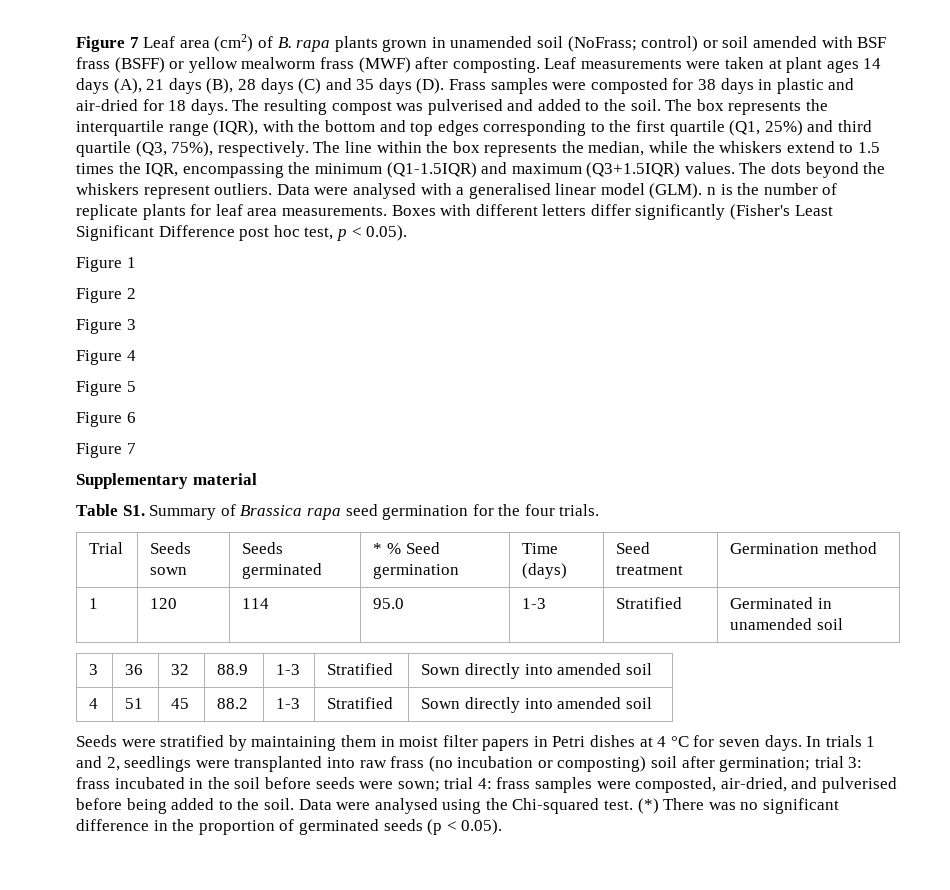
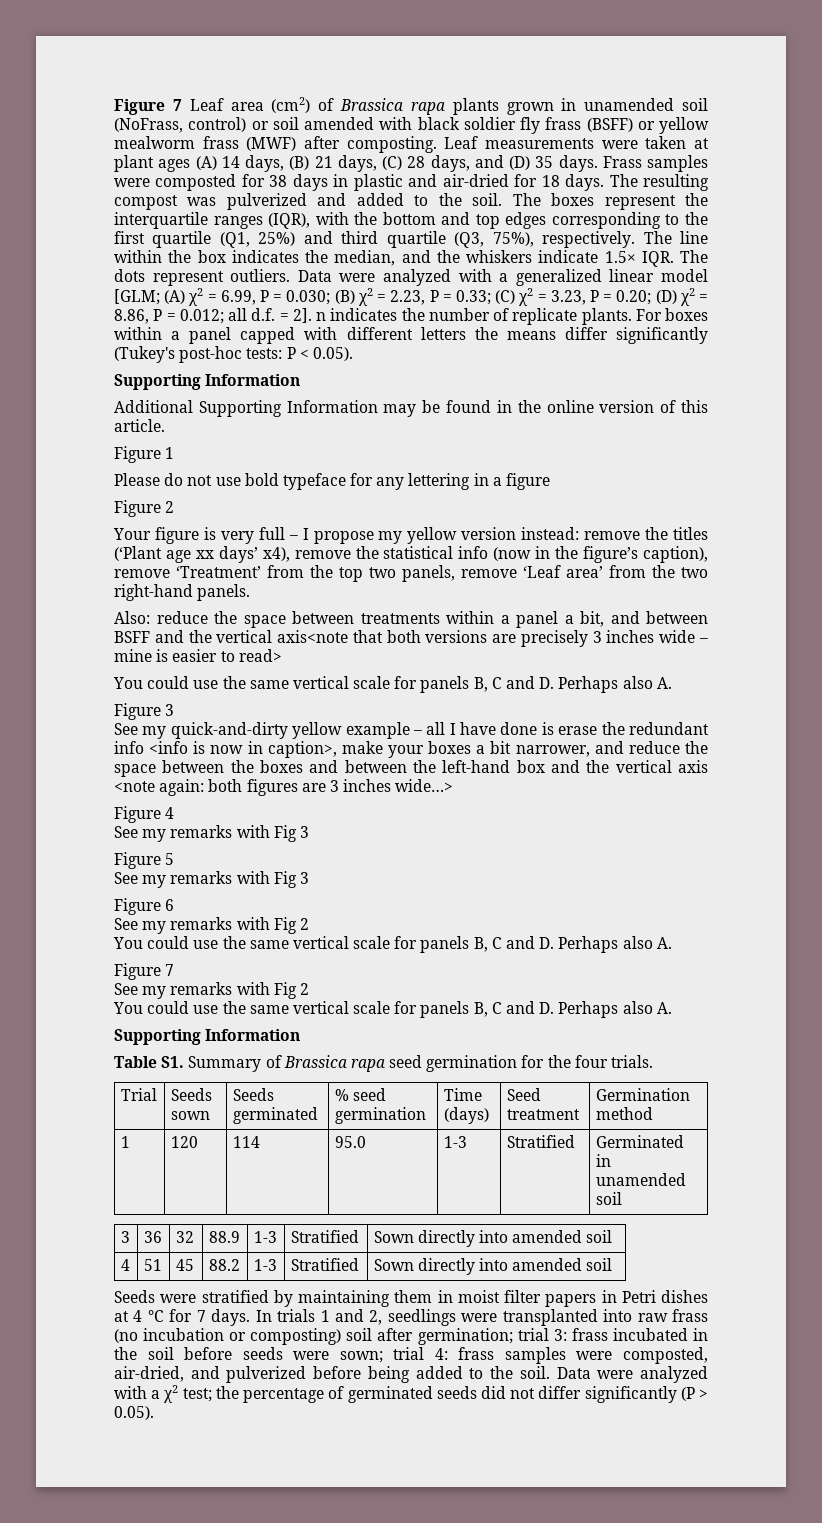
- Figure 7 Leaf area (cm2) of B. rapa plants grown in unamended soil (NoFrass; control) or soil amended with BSF frass (BSFF) or yellow mealworm frass (MWF) after composting.
+ Figure 7 Leaf area (cm2) of Brassica rapa plants grown in unamended soil (NoFrass, control) or soil amended with black soldier fly frass (BSFF) or yellow mealworm frass (MWF) after composting.
- Leaf measurements were taken at plant ages 14 days (A), 21 days (B), 28 days (C) and 35 days (D). Frass samples were composted for 38 days in plastic and air-dried for 18 days.
+ Leaf measurements were taken at plant ages (A) 14 days, (B) 21 days, (C) 28 days, and (D) 35 days. Frass samples were composted for 38 days in plastic and air-dried for 18 days.
- The resulting compost was pulverised and added to the soil.
+ The resulting compost was pulverized and added to the soil.
- The box represents the interquartile range (IQR), with the bottom and top edges corresponding to the first quartile (Q1, 25%) and third quartile (Q3, 75%), respectively.
+ The boxes represent the interquartile ranges (IQR), with the bottom and top edges corresponding to the first quartile (Q1, 25%) and third quartile (Q3, 75%), respectively.
- The line within the box represents the median, while the whiskers extend to 1.5 times the IQR, encompassing the minimum (Q1-1.5IQR) and maximum (Q3+1.5IQR) values. The dots beyond the whiskers represent outliers.
+ The line within the box indicates the median, and the whiskers indicate 1.5× IQR. The dots represent outliers.
- Data were analysed with a generalised linear model (GLM). n is the number of replicate plants for leaf area measurements. Boxes with different letters differ significantly (Fisher's Least Significant Difference post hoc test, p < 0.05).
+ Data were analyzed with a generalized linear model [GLM; (A) χ2 = 6.99, P = 0.030; (B) χ2 = 2.23, P = 0.33; (C) χ2 = 3.23, P = 0.20; (D) χ2 = 8.86, P = 0.012; all d.f. = 2]. n indicates the number of replicate plants. For boxes within a panel capped with different letters the means differ significantly (Tukey's post-hoc tests: P < 0.05).
+ Supporting Information
+ Additional Supporting Information may be found in the online version of this article.
  Figure 1
+ Please do not use bold typeface for any lettering in a figure
  Figure 2
+ Your figure is very full – I propose my yellow version instead: remove the titles (‘Plant age xx days’ x4), remove the statistical info (now in the figure’s caption), remove ‘Treatment’ from the top two panels, remove ‘Leaf area’ from the two right-hand panels.
+ Also: reduce the space between treatments within a panel a bit, and between BSFF and the vertical axis<note that both versions are precisely 3 inches wide – mine is easier to read>
+ You could use the same vertical scale for panels B, C and D. Perhaps also A.
  Figure 3
+ See my quick-and-dirty yellow example – all I have done is erase the redundant info <info is now in caption>, make your boxes a bit narrower, and reduce the space between the boxes and between the left-hand box and the vertical axis <note again: both figures are 3 inches wide…>
  Figure 4
+ See my remarks with Fig 3
  Figure 5
+ See my remarks with Fig 3
  Figure 6
+ See my remarks with Fig 2
+ You could use the same vertical scale for panels B, C and D. Perhaps also A.
  Figure 7
- Supplementary material
+ See my remarks with Fig 2
+ You could use the same vertical scale for panels B, C and D. Perhaps also A.
+ Supporting Information
- Trial | Seeds sown | Seeds germinated | * % Seed germination | Time (days) | Seed treatment | Germination method
+ Trial | Seeds sown | Seeds germinated | % seed germination | Time (days) | Seed treatment | Germination method
- Seeds were stratified by maintaining them in moist filter papers in Petri dishes at 4 °C for seven days.
+ Seeds were stratified by maintaining them in moist filter papers in Petri dishes at 4 °C for 7 days.
- In trials 1 and 2, seedlings were transplanted into raw frass (no incubation or composting) soil after germination; trial 3: frass incubated in the soil before seeds were sown; trial 4: frass samples were composted, air-dried, and pulverised before being added to the soil.
+ In trials 1 and 2, seedlings were transplanted into raw frass (no incubation or composting) soil after germination; trial 3: frass incubated in the soil before seeds were sown; trial 4: frass samples were composted, air-dried, and pulverized before being added to the soil.
- Data were analysed using the Chi-squared test. (*) There was no significant difference in the proportion of germinated seeds (p < 0.05).
+ Data were analyzed with a χ2 test; the percentage of germinated seeds did not differ significantly (P > 0.05).

